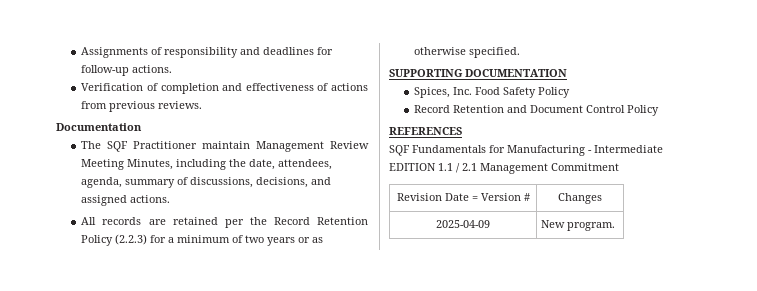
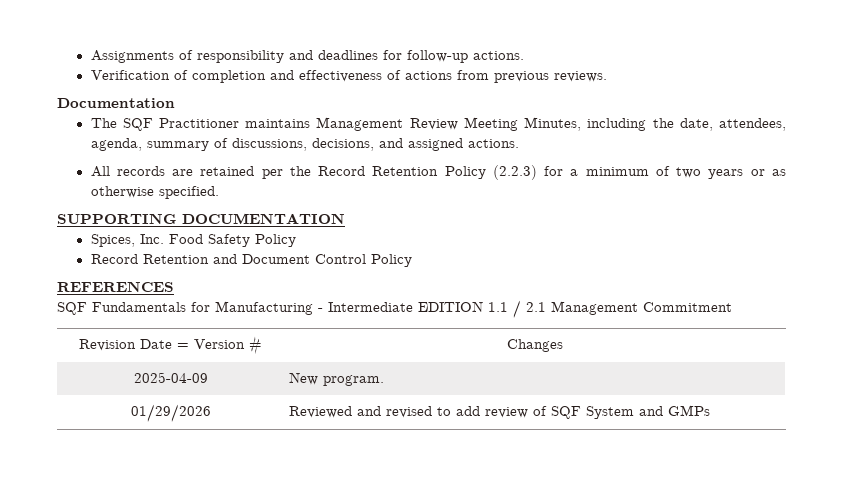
- The SQF Practitioner maintain Management Review Meeting Minutes, including the date, attendees, agenda, summary of discussions, decisions, and assigned actions.
+ The SQF Practitioner maintains Management Review Meeting Minutes, including the date, attendees, agenda, summary of discussions, decisions, and assigned actions.
+ 01/29/2026 | Reviewed and revised to add review of SQF System and GMPs

